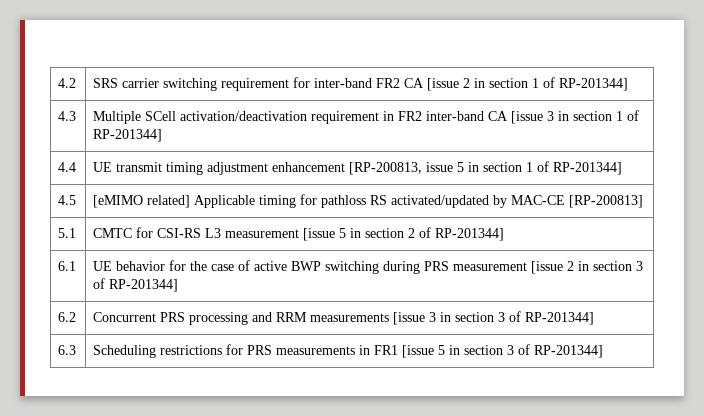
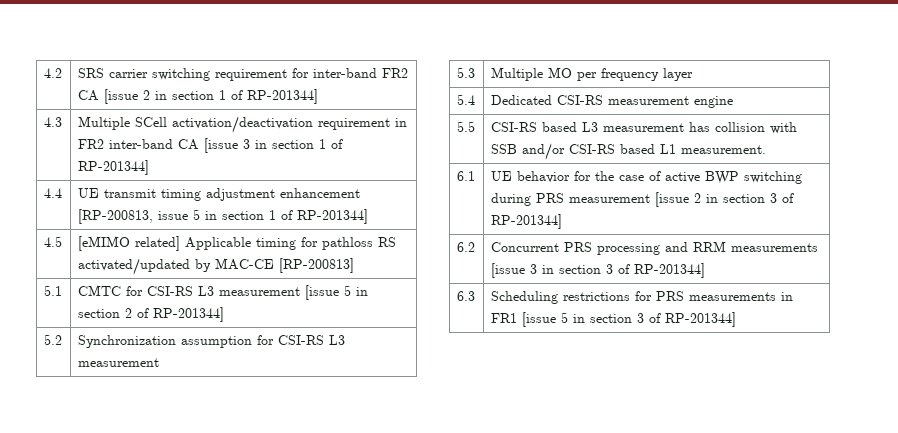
+ 5.2 | Synchronization assumption for CSI-RS L3 measurement
+ 5.3 | Multiple MO per frequency layer
+ 5.4 | Dedicated CSI-RS measurement engine
+ 5.5 | CSI-RS based L3 measurement has collision with SSB and/or CSI-RS based L1 measurement.

